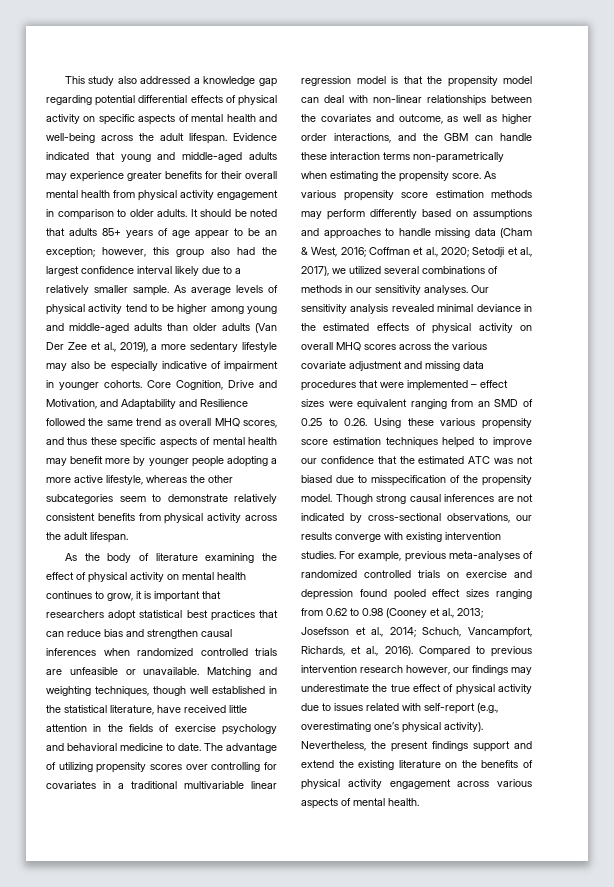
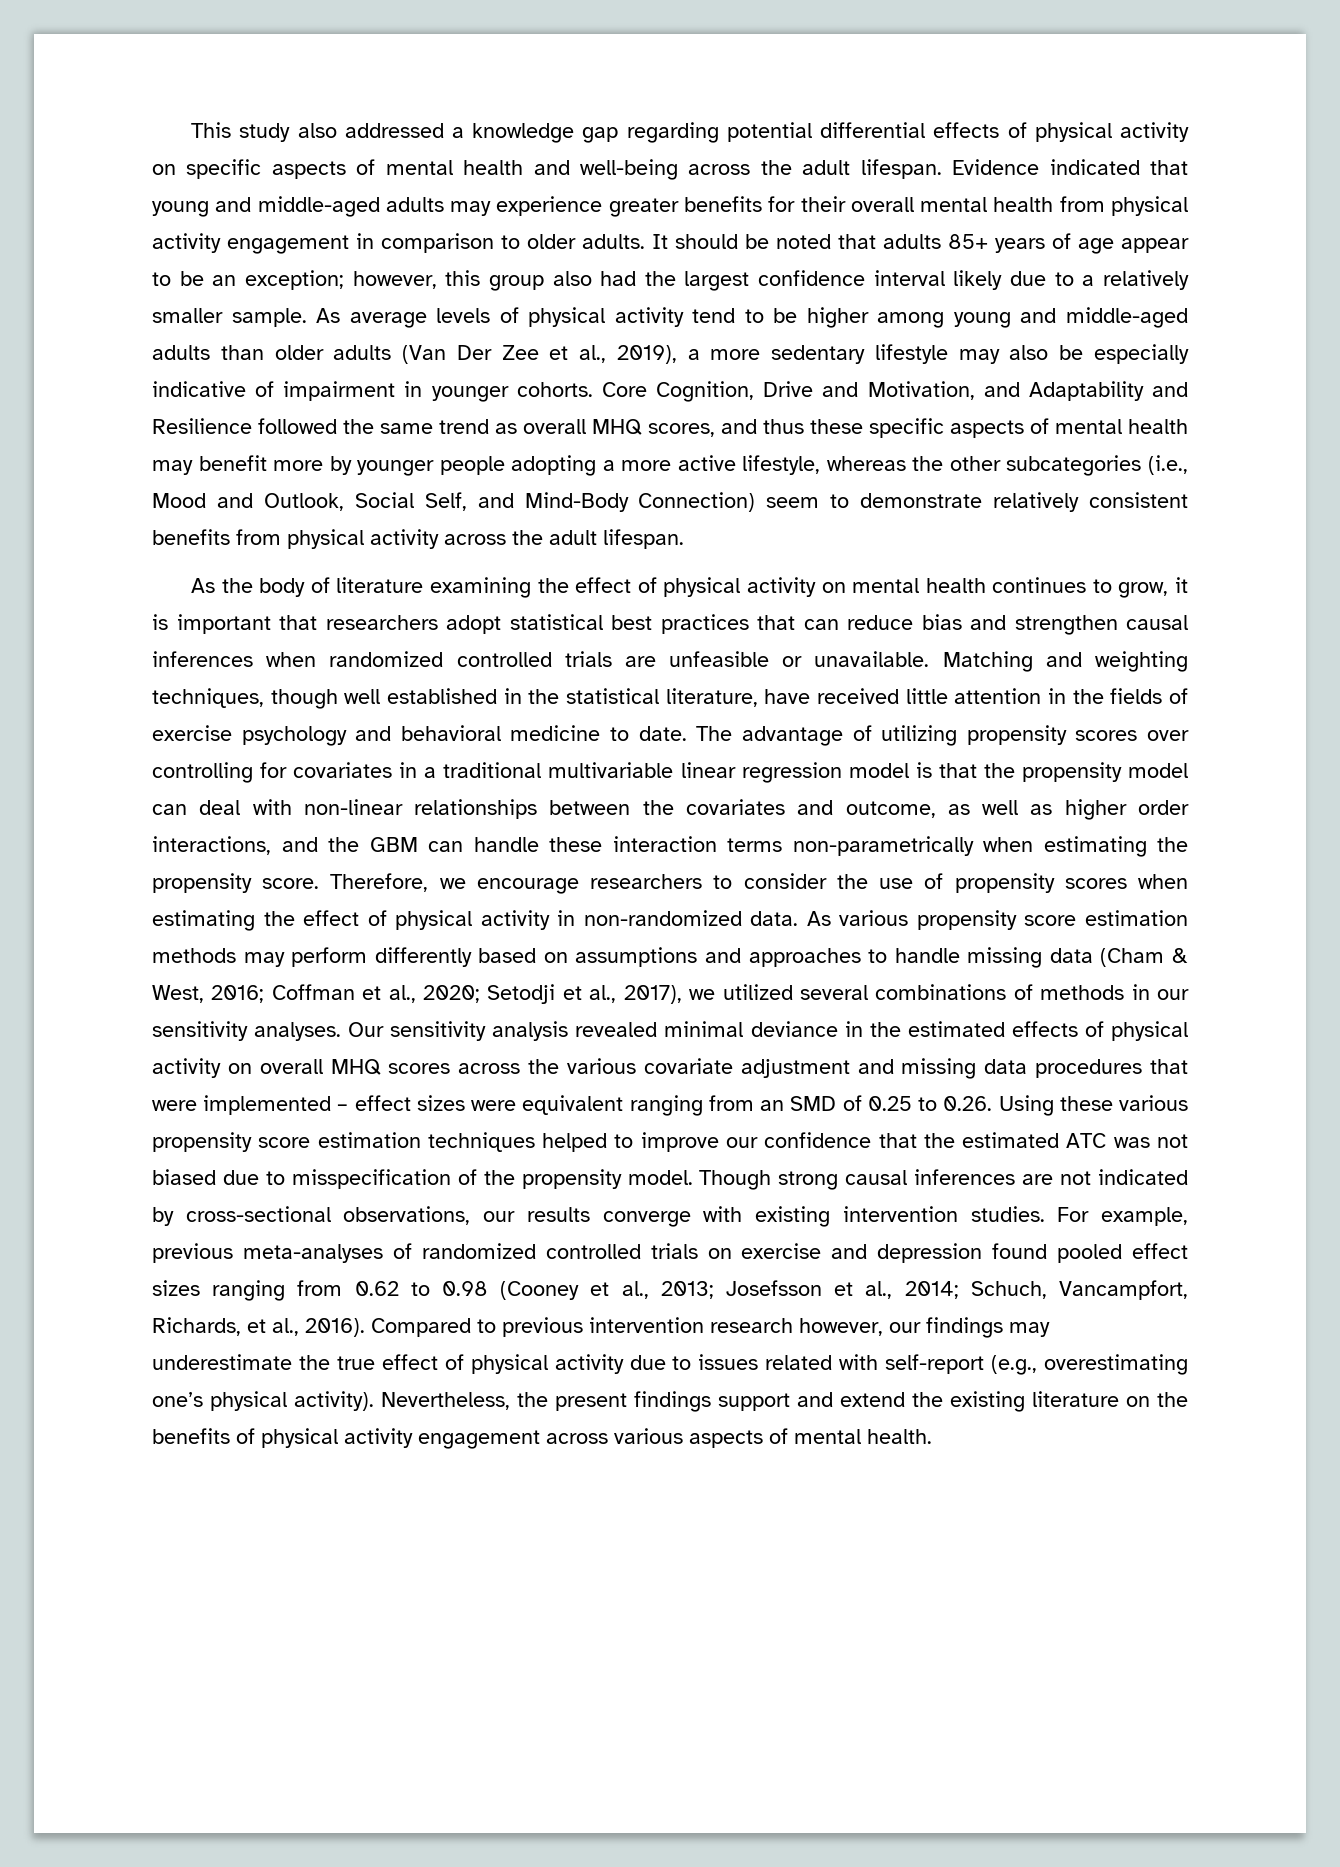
- Core Cognition, Drive and Motivation, and Adaptability and Resilience followed the same trend as overall MHQ scores, and thus these specific aspects of mental health may benefit more by younger people adopting a more active lifestyle, whereas the other subcategories seem to demonstrate relatively consistent benefits from physical activity across the adult lifespan.
+ Core Cognition, Drive and Motivation, and Adaptability and Resilience followed the same trend as overall MHQ scores, and thus these specific aspects of mental health may benefit more by younger people adopting a more active lifestyle, whereas the other subcategories (i.e., Mood and Outlook, Social Self, and Mind-Body Connection) seem to demonstrate relatively consistent benefits from physical activity across the adult lifespan.
+ Therefore, we encourage researchers to consider the use of propensity scores when estimating the effect of physical activity in non-randomized data.

